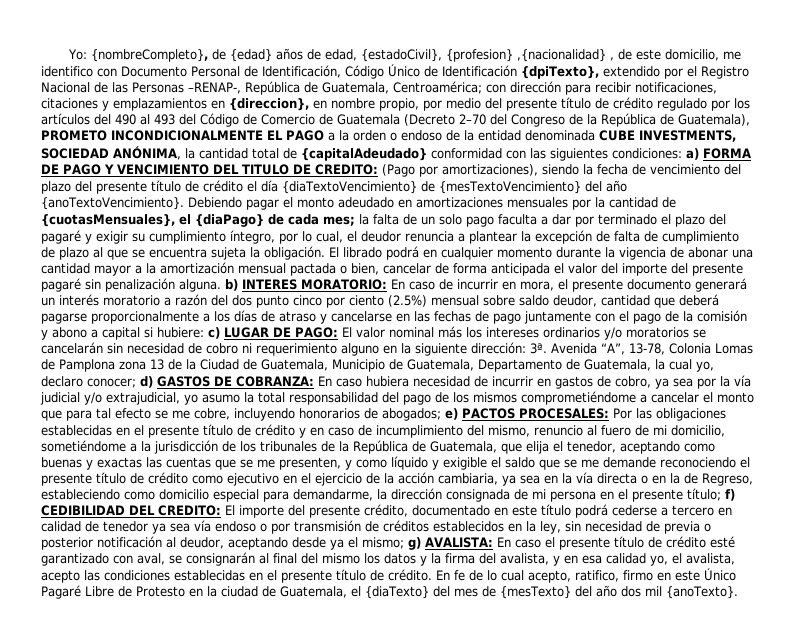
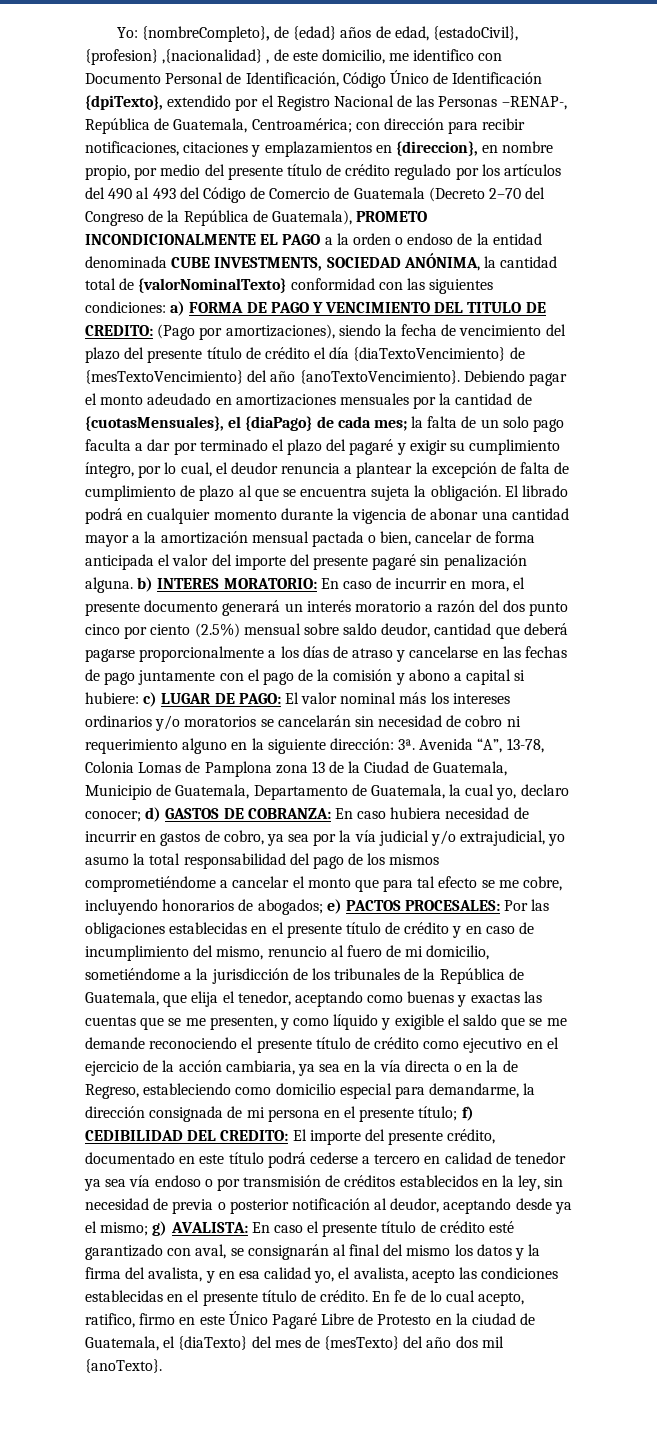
- con dirección para recibir notificaciones, citaciones y emplazamientos en {direccion}, en nombre propio, por medio del presente título de crédito regulado por los artículos del 490 al 493 del Código de Comercio de Guatemala (Decreto 2–70 del Congreso de la República de Guatemala), PROMETO INCONDICIONALMENTE EL PAGO a la orden o endoso de la entidad denominada CUBE INVESTMENTS, SOCIEDAD ANÓNIMA, la cantidad total de {capitalAdeudado} conformidad con las siguientes condiciones:
+ con dirección para recibir notificaciones, citaciones y emplazamientos en {direccion}, en nombre propio, por medio del presente título de crédito regulado por los artículos del 490 al 493 del Código de Comercio de Guatemala (Decreto 2–70 del Congreso de la República de Guatemala), PROMETO INCONDICIONALMENTE EL PAGO a la orden o endoso de la entidad denominada CUBE INVESTMENTS, SOCIEDAD ANÓNIMA, la cantidad total de {valorNominalTexto} conformidad con las siguientes condiciones:

